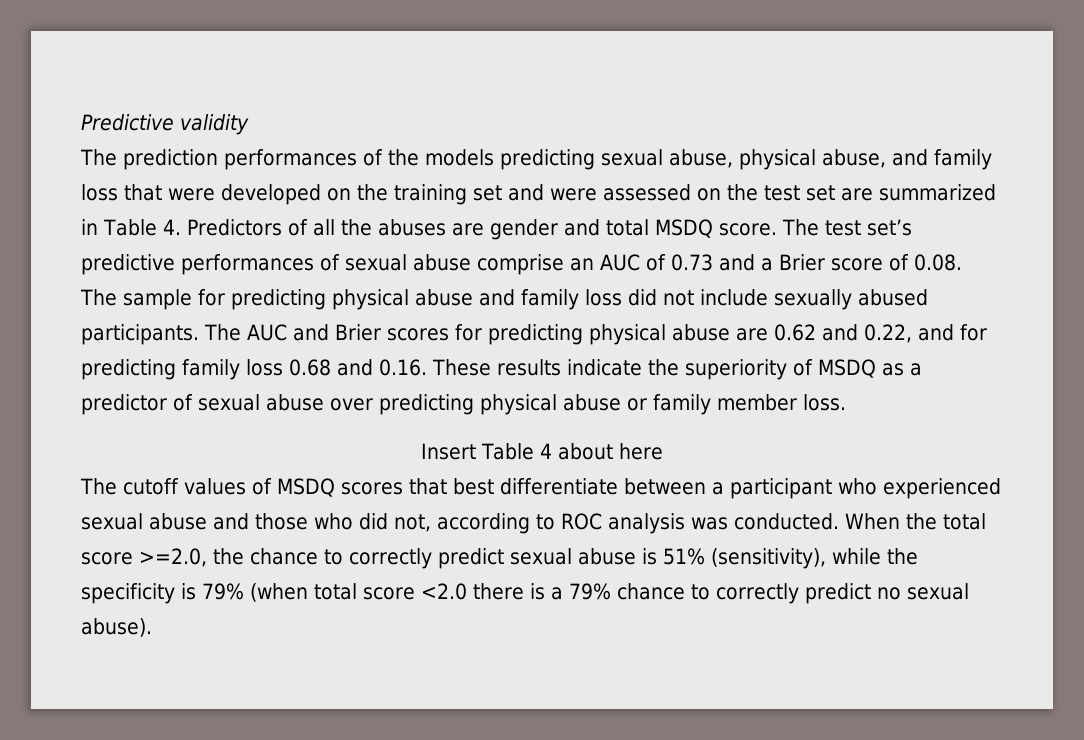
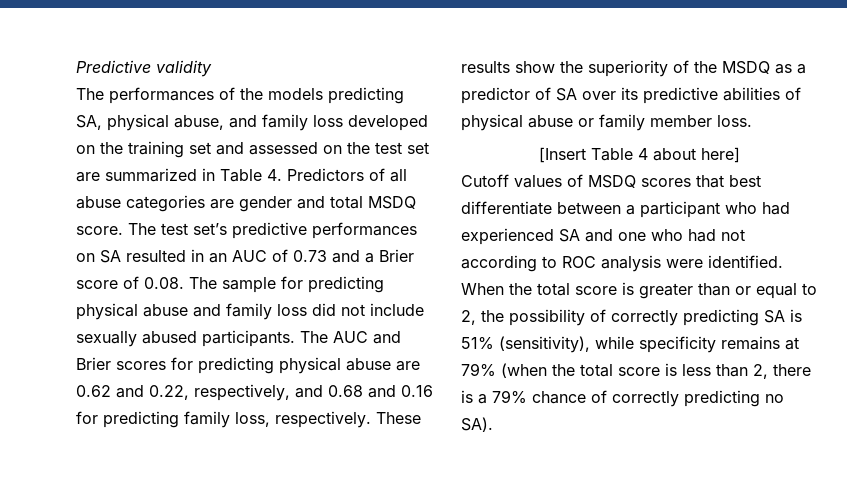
- The prediction performances of the models predicting sexual abuse, physical abuse, and family loss that were developed on the training set and were assessed on the test set are summarized in Table 4. Predictors of all the abuses are gender and total MSDQ score.
+ The performances of the models predicting SA, physical abuse, and family loss developed on the training set and assessed on the test set are summarized in Table 4. Predictors of all abuse categories are gender and total MSDQ score.
- The test set’s predictive performances of sexual abuse comprise an AUC of 0.73 and a Brier score of 0.08. The sample for predicting physical abuse and family loss did not include sexually abused participants.
+ The test set’s predictive performances on SA resulted in an AUC of 0.73 and a Brier score of 0.08. The sample for predicting physical abuse and family loss did not include sexually abused participants.
- The AUC and Brier scores for predicting physical abuse are 0.62 and 0.22, and for predicting family loss 0.68 and 0.16. These results indicate the superiority of MSDQ as a predictor of sexual abuse over predicting physical abuse or family member loss.
+ The AUC and Brier scores for predicting physical abuse are 0.62 and 0.22, respectively, and 0.68 and 0.16 for predicting family loss, respectively. These results show the superiority of the MSDQ as a predictor of SA over its predictive abilities of physical abuse or family member loss.
- Insert Table 4 about here
- The cutoff values of MSDQ scores that best differentiate between a participant who experienced sexual abuse and those who did not, according to ROC analysis was conducted.
+ [Insert Table 4 about here]
+ Cutoff values of MSDQ scores that best differentiate between a participant who had experienced SA and one who had not according to ROC analysis were identified.
- When the total score >=2.0, the chance to correctly predict sexual abuse is 51% (sensitivity), while the specificity is 79% (when total score <2.0 there is a 79% chance to correctly predict no sexual abuse).
+ When the total score is greater than or equal to 2, the possibility of correctly predicting SA is 51% (sensitivity), while specificity remains at 79% (when the total score is less than 2, there is a 79% chance of correctly predicting no SA).

